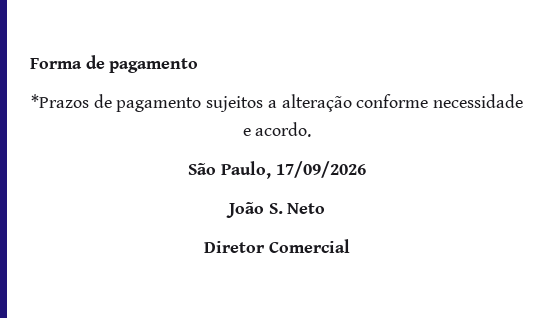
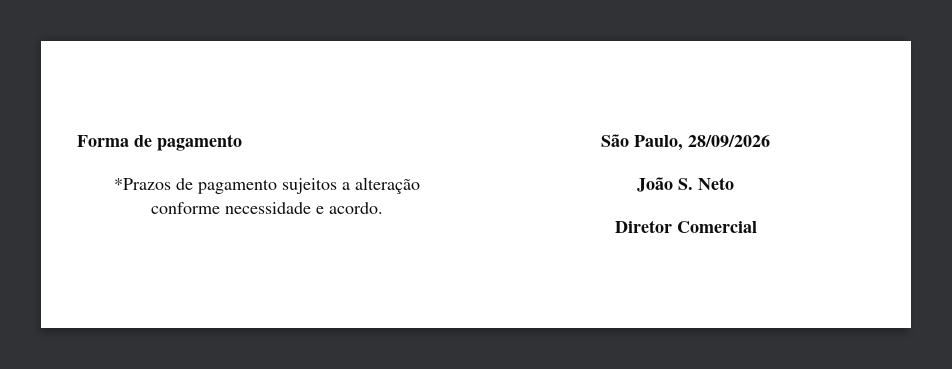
- São Paulo, 17/09/2026
+ São Paulo, 28/09/2026

